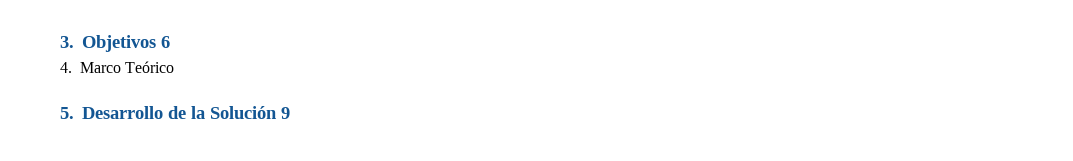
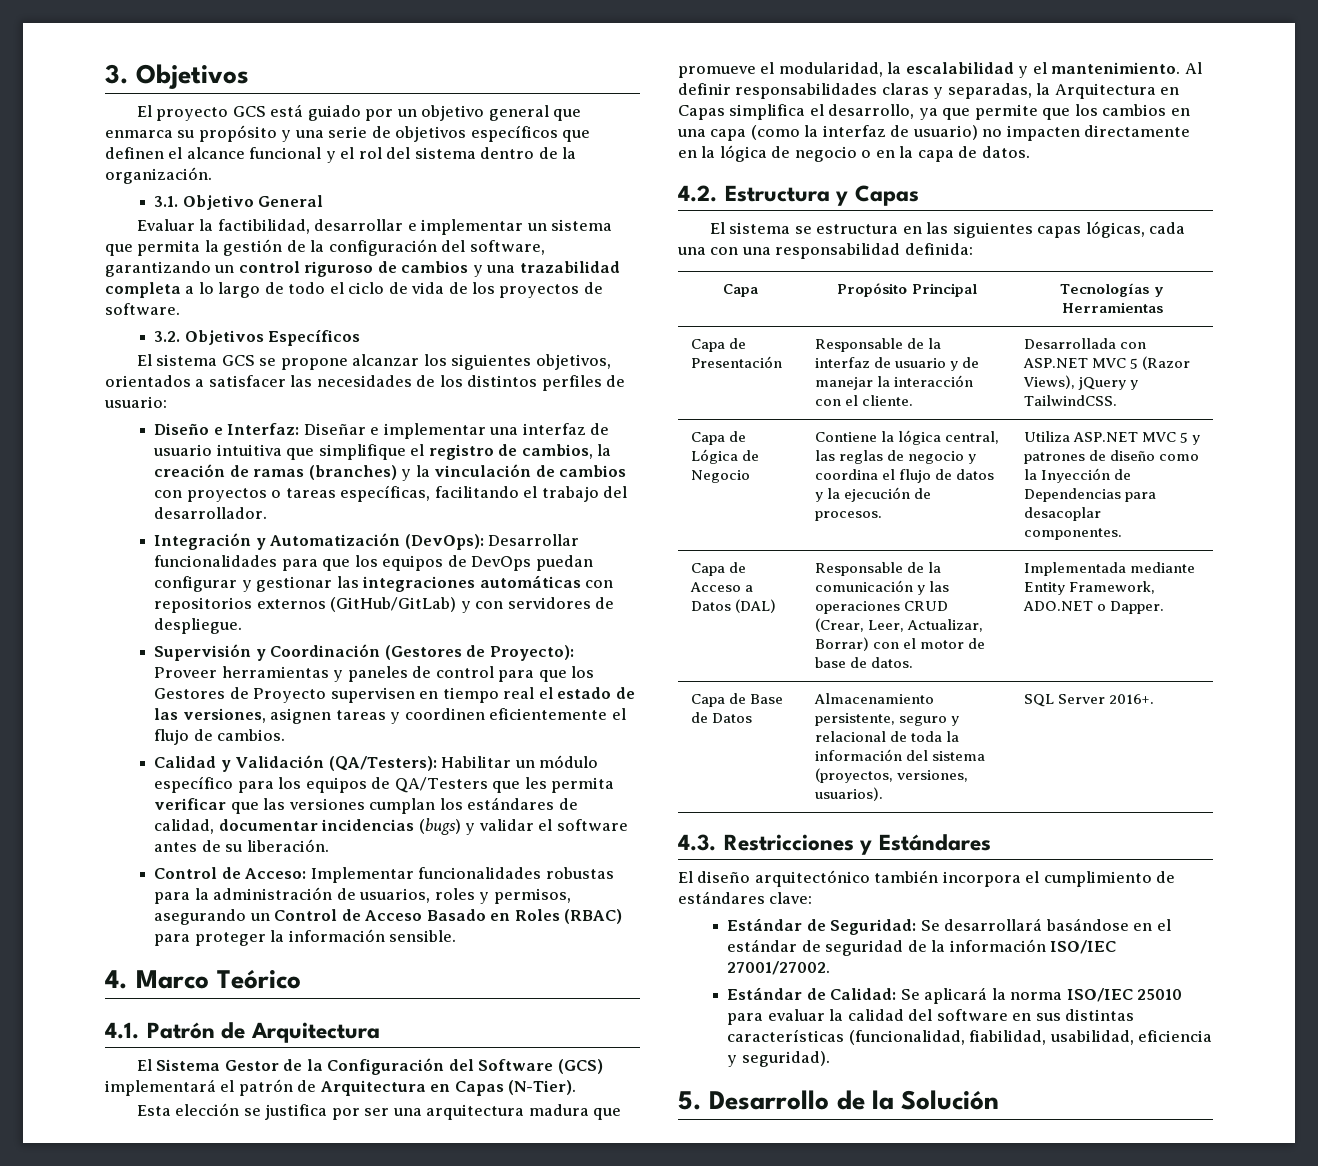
- 3. Objetivos 6
+ 3. Objetivos
+ El proyecto GCS está guiado por un objetivo general que enmarca su propósito y una serie de objetivos específicos que definen el alcance funcional y el rol del sistema dentro de la organización.
+ 3.1. Objetivo General
+ Evaluar la factibilidad, desarrollar e implementar un sistema que permita la gestión de la configuración del software, garantizando un control riguroso de cambios y una trazabilidad completa a lo largo de todo el ciclo de vida de los proyectos de software.
+ 3.2. Objetivos Específicos
+ El sistema GCS se propone alcanzar los siguientes objetivos, orientados a satisfacer las necesidades de los distintos perfiles de usuario:
+ Diseño e Interfaz: Diseñar e implementar una interfaz de usuario intuitiva que simplifique el registro de cambios, la creación de ramas (branches) y la vinculación de cambios con proyectos o tareas específicas, facilitando el trabajo del desarrollador.
+ Integración y Automatización (DevOps): Desarrollar funcionalidades para que los equipos de DevOps puedan configurar y gestionar las integraciones automáticas con repositorios externos (GitHub/GitLab) y con servidores de despliegue.
+ Supervisión y Coordinación (Gestores de Proyecto): Proveer herramientas y paneles de control para que los Gestores de Proyecto supervisen en tiempo real el estado de las versiones, asignen tareas y coordinen eficientemente el flujo de cambios.
+ Calidad y Validación (QA/Testers): Habilitar un módulo específico para los equipos de QA/Testers que les permita verificar que las versiones cumplan los estándares de calidad, documentar incidencias (bugs) y validar el software antes de su liberación.
+ Control de Acceso: Implementar funcionalidades robustas para la administración de usuarios, roles y permisos, asegurando un Control de Acceso Basado en Roles (RBAC) para proteger la información sensible.
  4. Marco Teórico
+ 4.1. Patrón de Arquitectura
+ El Sistema Gestor de la Configuración del Software (GCS) implementará el patrón de Arquitectura en Capas (N-Tier).
+ Esta elección se justifica por ser una arquitectura madura que promueve el modularidad, la escalabilidad y el mantenimiento. Al definir responsabilidades claras y separadas, la Arquitectura en Capas simplifica el desarrollo, ya que permite que los cambios en una capa (como la interfaz de usuario) no impacten directamente en la lógica de negocio o en la capa de datos.
+ 4.2. Estructura y Capas
+ El sistema se estructura en las siguientes capas lógicas, cada una con una responsabilidad definida:
+ Capa | Propósito Principal | Tecnologías y Herramientas
+ Capa de Presentación | Responsable de la interfaz de usuario y de manejar la interacción con el cliente. | Desarrollada con ASP.NET MVC 5 (Razor Views), jQuery y TailwindCSS.
+ Capa de Lógica de Negocio | Contiene la lógica central, las reglas de negocio y coordina el flujo de datos y la ejecución de procesos. | Utiliza ASP.NET MVC 5 y patrones de diseño como la Inyección de Dependencias para desacoplar componentes.
+ Capa de Acceso a Datos (DAL) | Responsable de la comunicación y las operaciones CRUD (Crear, Leer, Actualizar, Borrar) con el motor de base de datos. | Implementada mediante Entity Framework, ADO.NET o Dapper.
+ Capa de Base de Datos | Almacenamiento persistente, seguro y relacional de toda la información del sistema (proyectos, versiones, usuarios). | SQL Server 2016+.
+ 4.3. Restricciones y Estándares
+ El diseño arquitectónico también incorpora el cumplimiento de estándares clave:
+ Estándar de Seguridad: Se desarrollará basándose en el estándar de seguridad de la información ISO/IEC 27001/27002.
+ Estándar de Calidad: Se aplicará la norma ISO/IEC 25010 para evaluar la calidad del software en sus distintas características (funcionalidad, fiabilidad, usabilidad, eficiencia y seguridad).
- 5. Desarrollo de la Solución 9
+ 5. Desarrollo de la Solución

